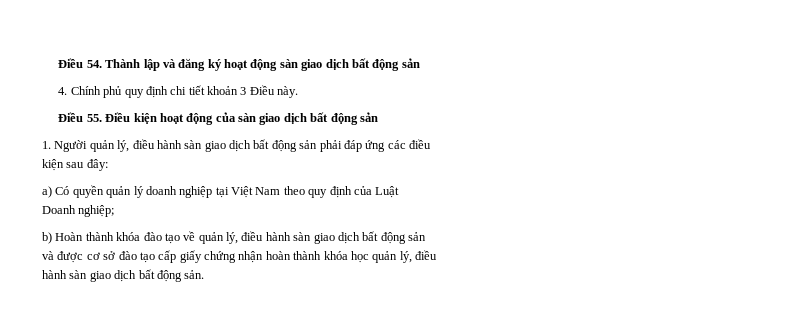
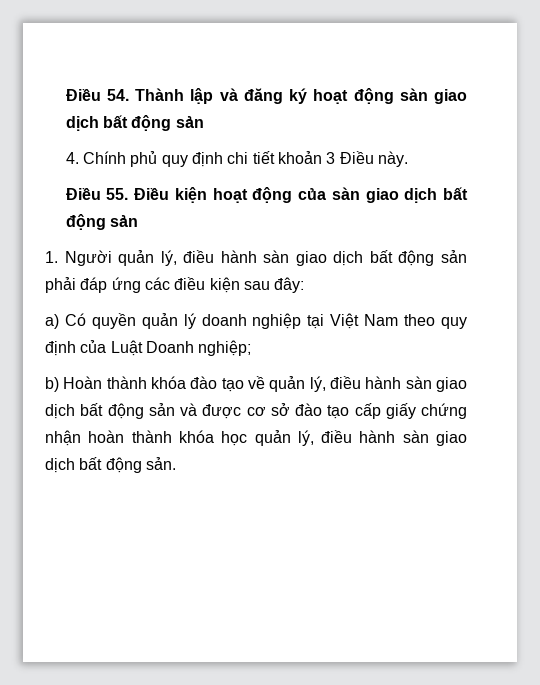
- 1. Người quản lý, điều hành sàn giao dịch bất động sản phải đáp ứng các điều
- kiện sau đây:
+ 1. Người quản lý, điều hành sàn giao dịch bất động sản phải đáp ứng các điều kiện sau đây:
- a) Có quyền quản lý doanh nghiệp tại Việt Nam theo quy định của Luật
- Doanh nghiệp;
+ a) Có quyền quản lý doanh nghiệp tại Việt Nam theo quy định của Luật Doanh nghiệp;
- b) Hoàn thành khóa đào tạo về quản lý, điều hành sàn giao dịch bất động sản
- và được cơ sở đào tạo cấp giấy chứng nhận hoàn thành khóa học quản lý, điều
- hành sàn giao dịch bất động sản.
+ b) Hoàn thành khóa đào tạo về quản lý, điều hành sàn giao dịch bất động sản và được cơ sở đào tạo cấp giấy chứng nhận hoàn thành khóa học quản lý, điều hành sàn giao dịch bất động sản.

